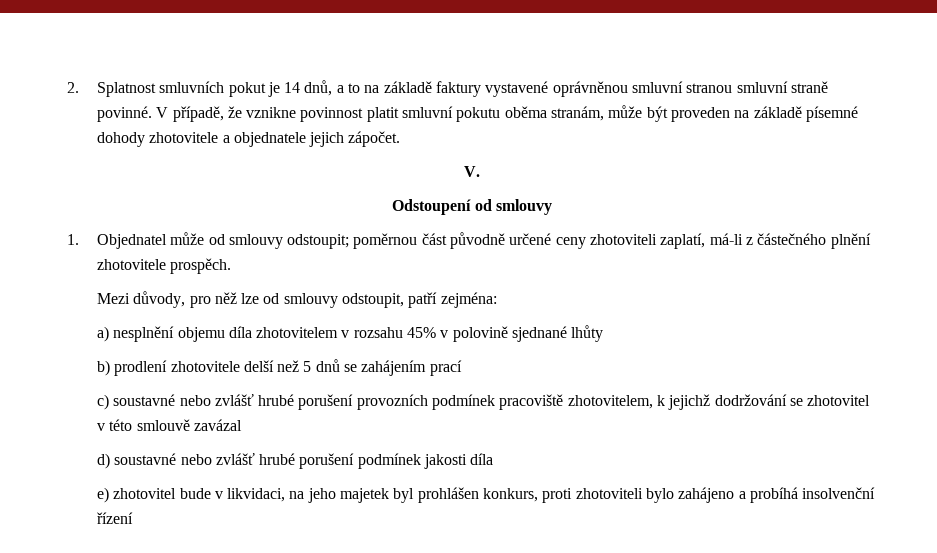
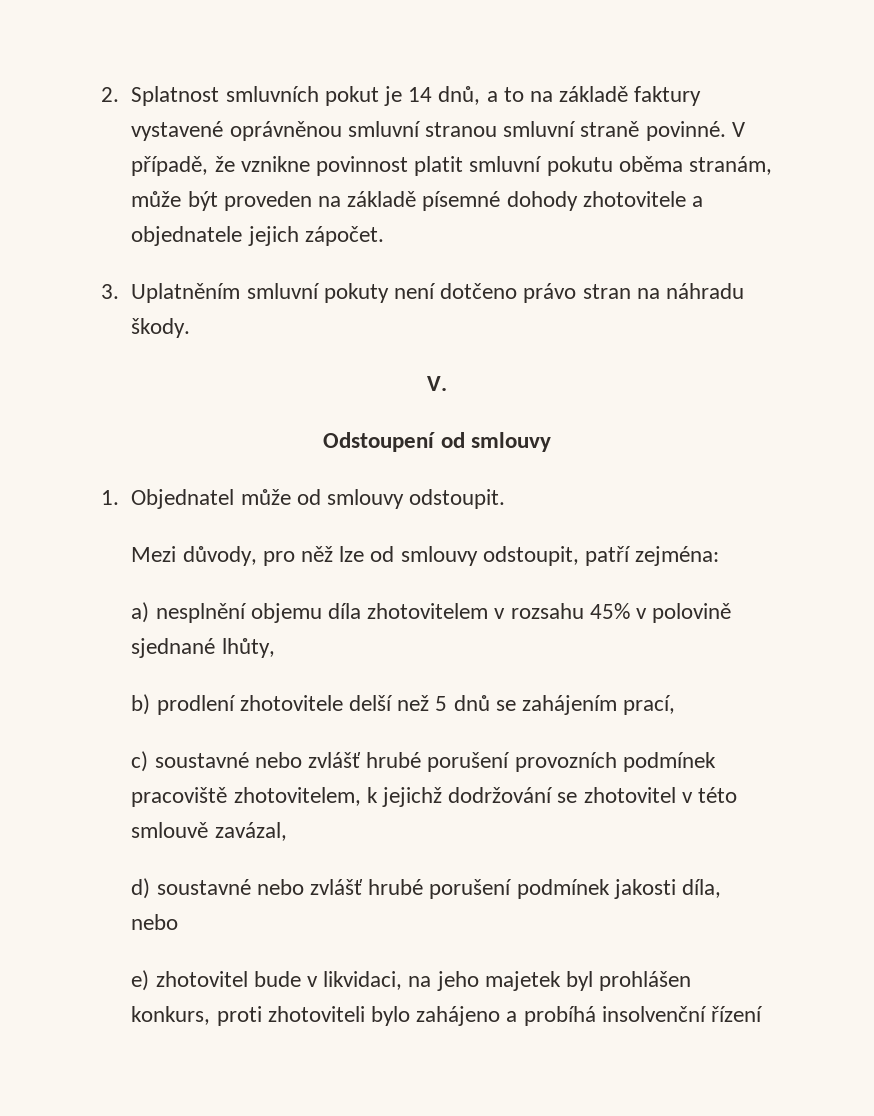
+ 3. Uplatněním smluvní pokuty není dotčeno právo stran na náhradu škody.
- 1. Objednatel může od smlouvy odstoupit; poměrnou část původně určené ceny zhotoviteli zaplatí, má-li z částečného plnění zhotovitele prospěch.
+ 1. Objednatel může od smlouvy odstoupit.
- a) nesplnění objemu díla zhotovitelem v rozsahu 45% v polovině sjednané lhůty
+ a) nesplnění objemu díla zhotovitelem v rozsahu 45% v polovině sjednané lhůty,
- b) prodlení zhotovitele delší než 5 dnů se zahájením prací
+ b) prodlení zhotovitele delší než 5 dnů se zahájením prací,
- c) soustavné nebo zvlášť hrubé porušení provozních podmínek pracoviště zhotovitelem, k jejichž dodržování se zhotovitel v této smlouvě zavázal
+ c) soustavné nebo zvlášť hrubé porušení provozních podmínek pracoviště zhotovitelem, k jejichž dodržování se zhotovitel v této smlouvě zavázal,
- d) soustavné nebo zvlášť hrubé porušení podmínek jakosti díla
+ d) soustavné nebo zvlášť hrubé porušení podmínek jakosti díla, nebo

